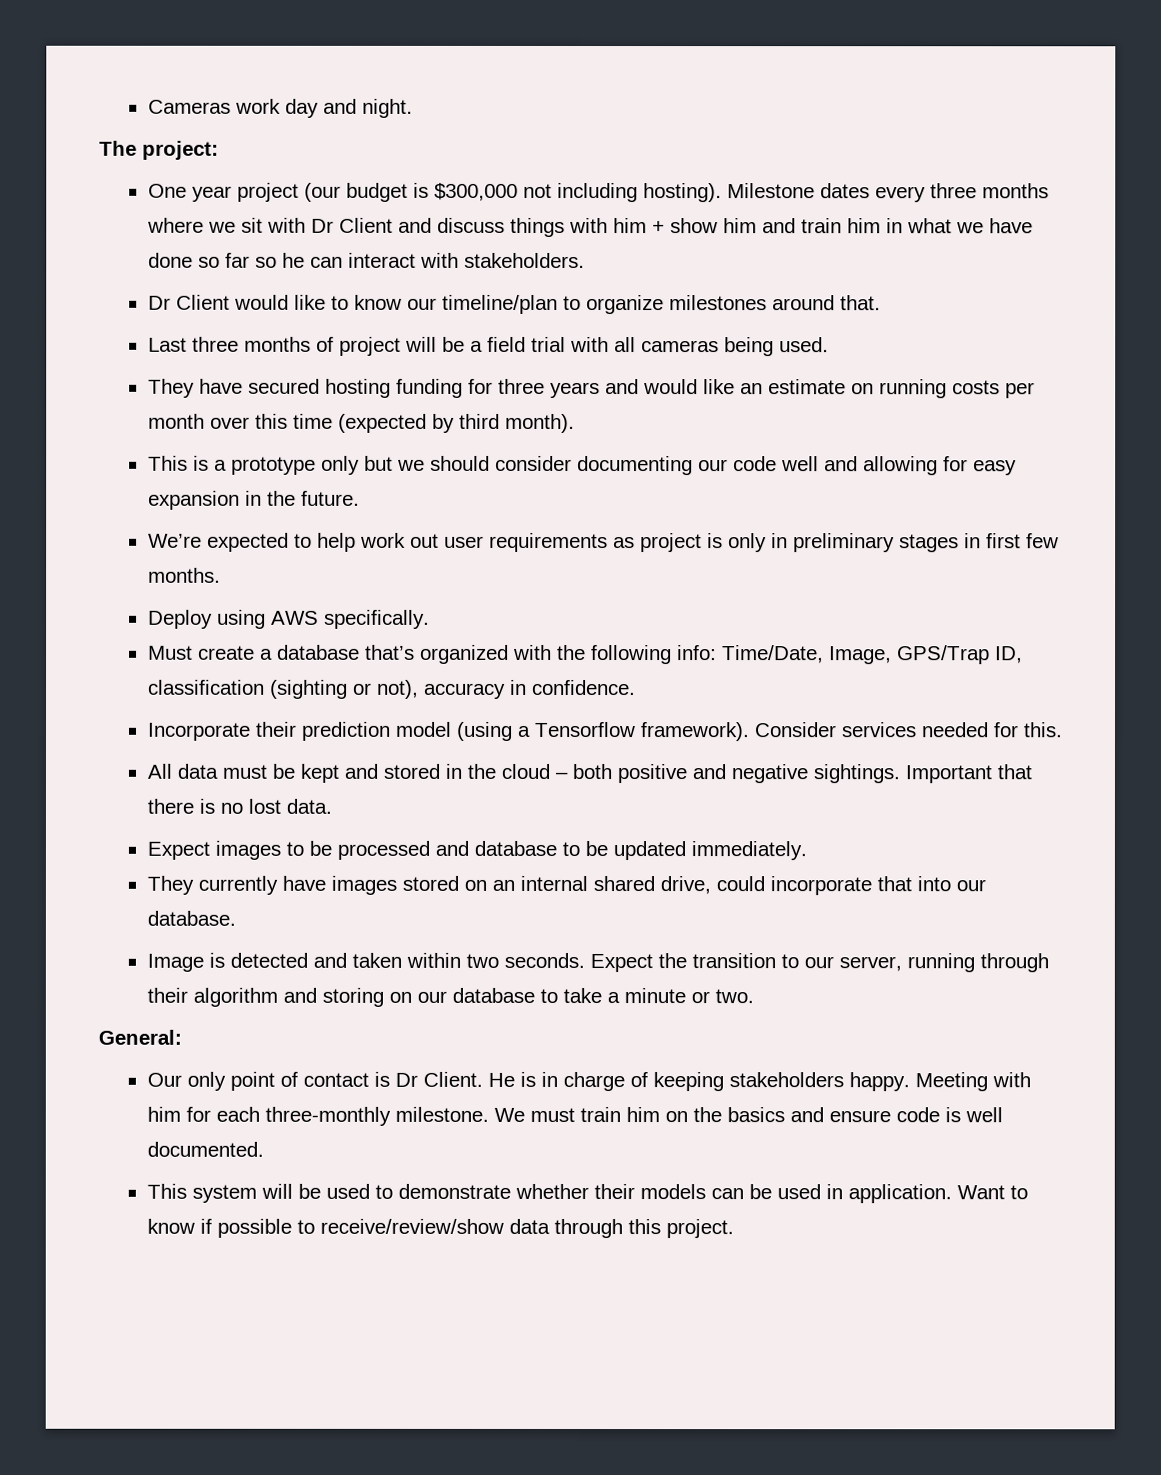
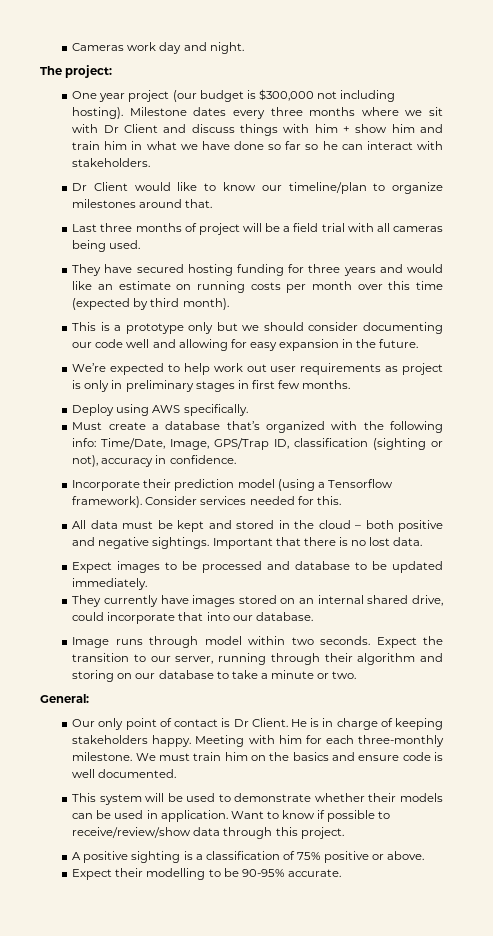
- Image is detected and taken within two seconds.
+ Image runs through model within two seconds.
+ A positive sighting is a classification of 75% positive or above.
+ Expect their modelling to be 90-95% accurate.

